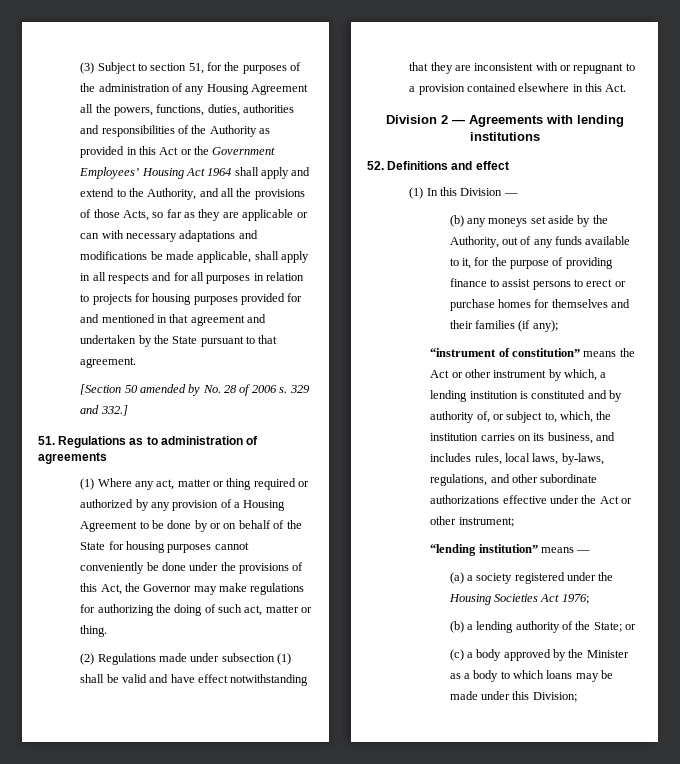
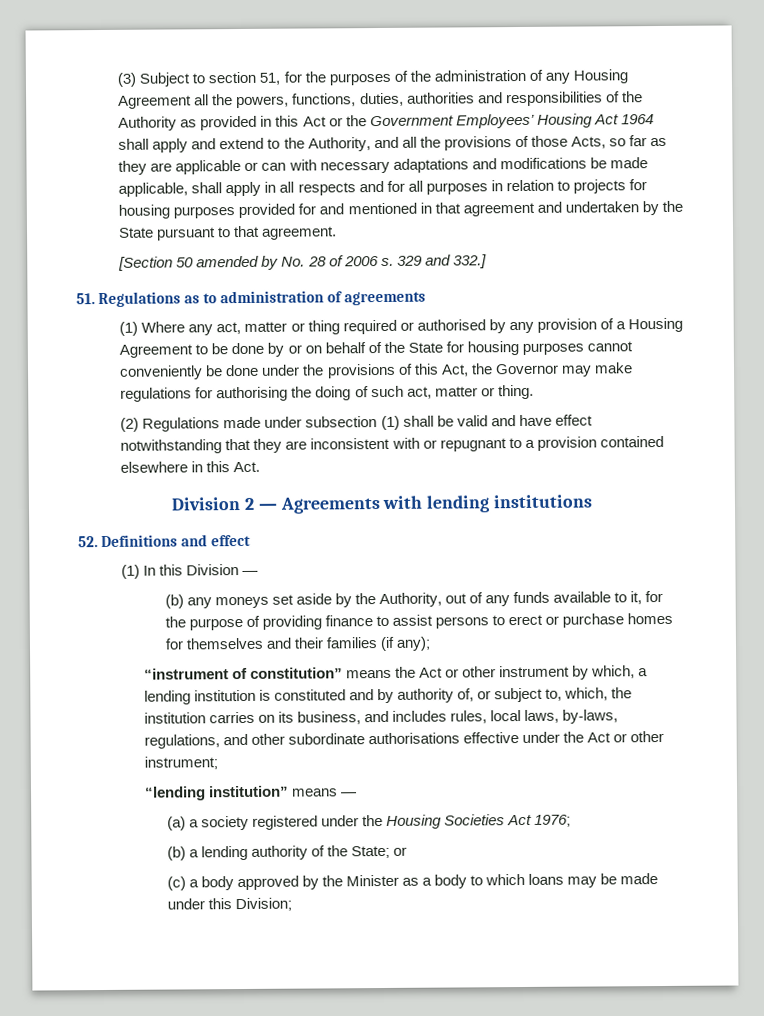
- (1) Where any act, matter or thing required or authorized by any provision of a Housing Agreement to be done by or on behalf of the State for housing purposes cannot conveniently be done under the provisions of this Act, the Governor may make regulations for authorizing the doing of such act, matter or thing.
+ (1) Where any act, matter or thing required or authorised by any provision of a Housing Agreement to be done by or on behalf of the State for housing purposes cannot conveniently be done under the provisions of this Act, the Governor may make regulations for authorising the doing of such act, matter or thing.
- “instrument of constitution” means the Act or other instrument by which, a lending institution is constituted and by authority of, or subject to, which, the institution carries on its business, and includes rules, local laws, by-laws, regulations, and other subordinate authorizations effective under the Act or other instrument;
+ “instrument of constitution” means the Act or other instrument by which, a lending institution is constituted and by authority of, or subject to, which, the institution carries on its business, and includes rules, local laws, by-laws, regulations, and other subordinate authorisations effective under the Act or other instrument;

